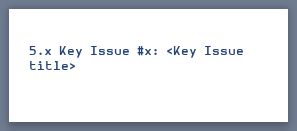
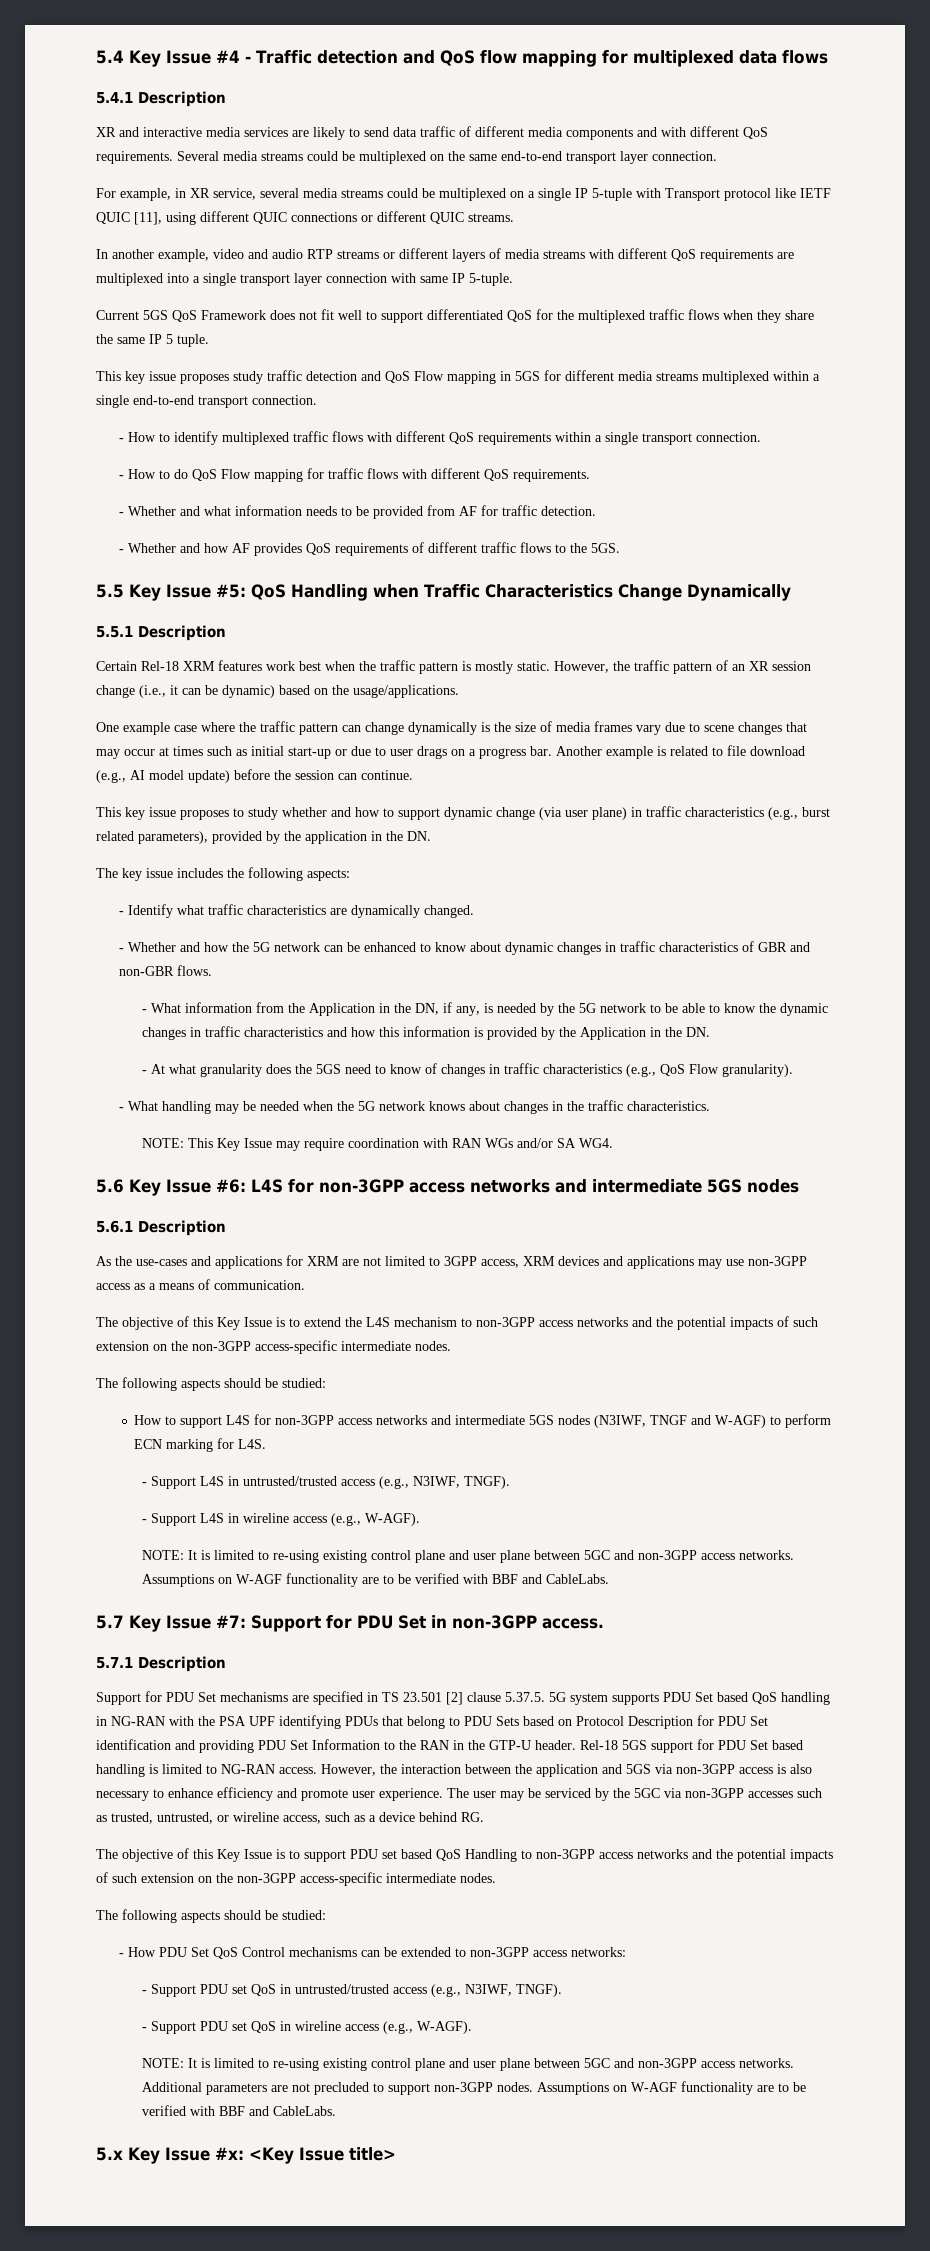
+ 5.4 Key Issue #4 - Traffic detection and QoS flow mapping for multiplexed data flows
+ 5.4.1 Description
+ XR and interactive media services are likely to send data traffic of different media components and with different QoS requirements. Several media streams could be multiplexed on the same end-to-end transport layer connection.
+ For example, in XR service, several media streams could be multiplexed on a single IP 5-tuple with Transport protocol like IETF QUIC [11], using different QUIC connections or different QUIC streams.
+ In another example, video and audio RTP streams or different layers of media streams with different QoS requirements are multiplexed into a single transport layer connection with same IP 5-tuple.
+ Current 5GS QoS Framework does not fit well to support differentiated QoS for the multiplexed traffic flows when they share the same IP 5 tuple.
+ This key issue proposes study traffic detection and QoS Flow mapping in 5GS for different media streams multiplexed within a single end-to-end transport connection.
+ - How to identify multiplexed traffic flows with different QoS requirements within a single transport connection.
+ - How to do QoS Flow mapping for traffic flows with different QoS requirements.
+ - Whether and what information needs to be provided from AF for traffic detection.
+ - Whether and how AF provides QoS requirements of different traffic flows to the 5GS.
+ 5.5 Key Issue #5: QoS Handling when Traffic Characteristics Change Dynamically
+ 5.5.1 Description
+ Certain Rel-18 XRM features work best when the traffic pattern is mostly static. However, the traffic pattern of an XR session change (i.e., it can be dynamic) based on the usage/applications.
+ One example case where the traffic pattern can change dynamically is the size of media frames vary due to scene changes that may occur at times such as initial start-up or due to user drags on a progress bar. Another example is related to file download (e.g., AI model update) before the session can continue.
+ This key issue proposes to study whether and how to support dynamic change (via user plane) in traffic characteristics (e.g., burst related parameters), provided by the application in the DN.
+ The key issue includes the following aspects:
+ - Identify what traffic characteristics are dynamically changed.
+ - Whether and how the 5G network can be enhanced to know about dynamic changes in traffic characteristics of GBR and non-GBR flows.
+ - What information from the Application in the DN, if any, is needed by the 5G network to be able to know the dynamic changes in traffic characteristics and how this information is provided by the Application in the DN.
+ - At what granularity does the 5GS need to know of changes in traffic characteristics (e.g., QoS Flow granularity).
+ - What handling may be needed when the 5G network knows about changes in the traffic characteristics.
+ NOTE: This Key Issue may require coordination with RAN WGs and/or SA WG4.
+ 5.6 Key Issue #6: L4S for non-3GPP access networks and intermediate 5GS nodes
+ 5.6.1 Description
+ As the use-cases and applications for XRM are not limited to 3GPP access, XRM devices and applications may use non-3GPP access as a means of communication.
+ The objective of this Key Issue is to extend the L4S mechanism to non-3GPP access networks and the potential impacts of such extension on the non-3GPP access-specific intermediate nodes.
+ The following aspects should be studied:
+ How to support L4S for non-3GPP access networks and intermediate 5GS nodes (N3IWF, TNGF and W-AGF) to perform ECN marking for L4S.
+ - Support L4S in untrusted/trusted access (e.g., N3IWF, TNGF).
+ - Support L4S in wireline access (e.g., W-AGF).
+ NOTE: It is limited to re-using existing control plane and user plane between 5GC and non-3GPP access networks. Assumptions on W-AGF functionality are to be verified with BBF and CableLabs.
+ 5.7 Key Issue #7: Support for PDU Set in non-3GPP access.
+ 5.7.1 Description
+ Support for PDU Set mechanisms are specified in TS 23.501 [2] clause 5.37.5. 5G system supports PDU Set based QoS handling in NG-RAN with the PSA UPF identifying PDUs that belong to PDU Sets based on Protocol Description for PDU Set identification and providing PDU Set Information to the RAN in the GTP-U header. Rel-18 5GS support for PDU Set based handling is limited to NG-RAN access. However, the interaction between the application and 5GS via non-3GPP access is also necessary to enhance efficiency and promote user experience. The user may be serviced by the 5GC via non-3GPP accesses such as trusted, untrusted, or wireline access, such as a device behind RG.
+ The objective of this Key Issue is to support PDU set based QoS Handling to non-3GPP access networks and the potential impacts of such extension on the non-3GPP access-specific intermediate nodes.
+ The following aspects should be studied:
+ - How PDU Set QoS Control mechanisms can be extended to non-3GPP access networks:
+ - Support PDU set QoS in untrusted/trusted access (e.g., N3IWF, TNGF).
+ - Support PDU set QoS in wireline access (e.g., W-AGF).
+ NOTE: It is limited to re-using existing control plane and user plane between 5GC and non-3GPP access networks. Additional parameters are not precluded to support non-3GPP nodes. Assumptions on W-AGF functionality are to be verified with BBF and CableLabs.

